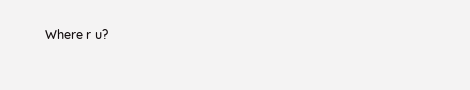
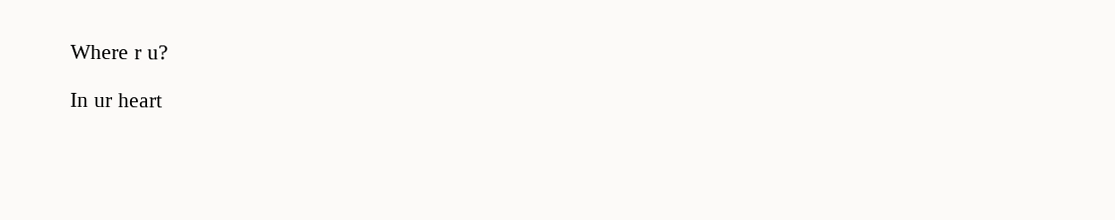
+ In ur heart

